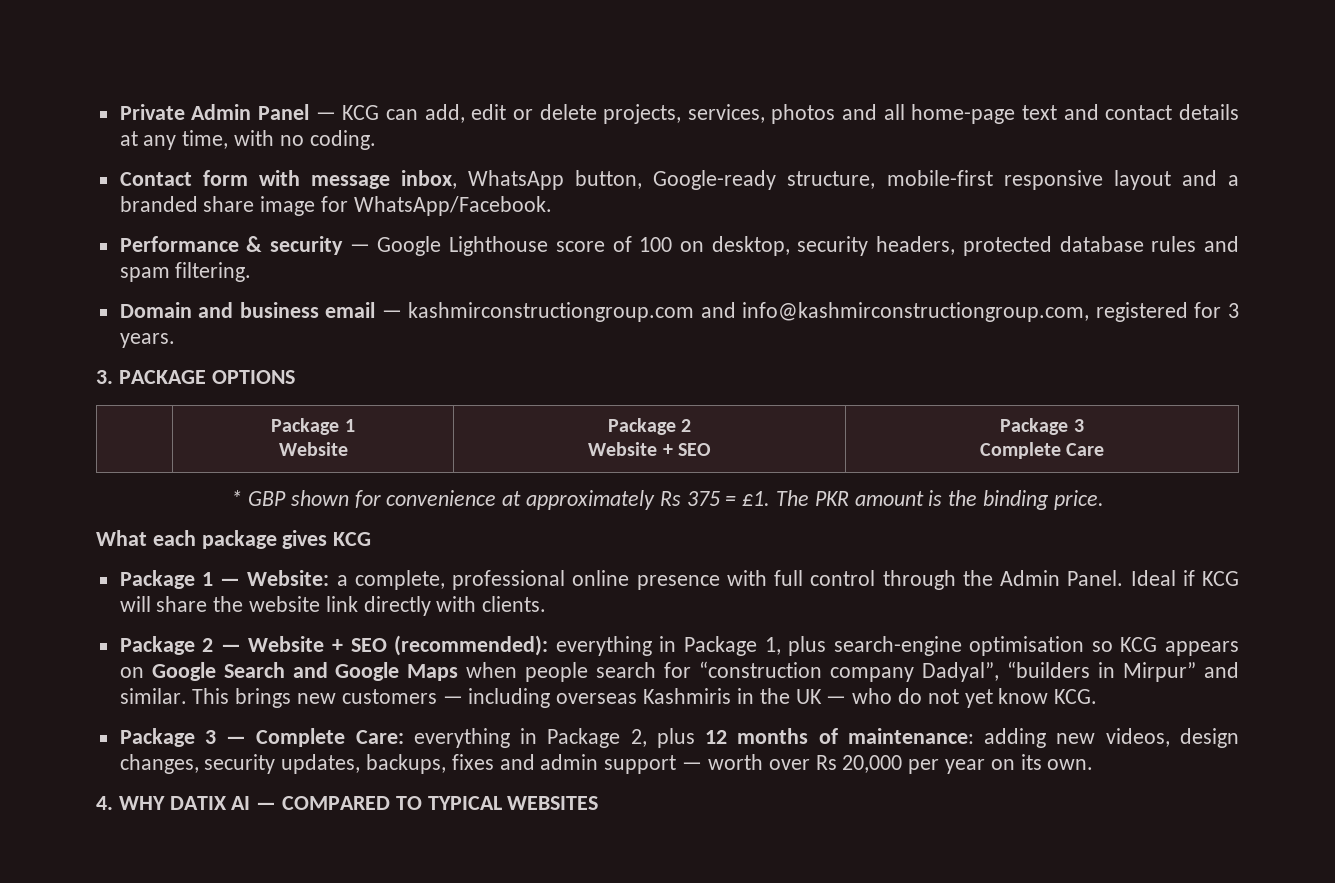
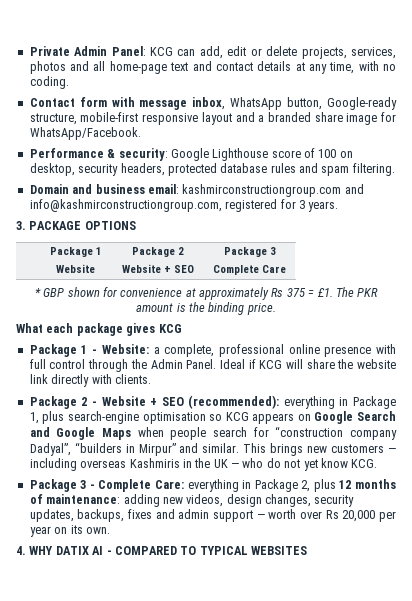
- Private Admin Panel — KCG can add, edit or delete projects, services, photos and all home-page text and contact details at any time, with no coding.
+ Private Admin Panel: KCG can add, edit or delete projects, services, photos and all home-page text and contact details at any time, with no coding.
- Performance & security — Google Lighthouse score of 100 on desktop, security headers, protected database rules and spam filtering.
+ Performance & security: Google Lighthouse score of 100 on desktop, security headers, protected database rules and spam filtering.
- Domain and business email — kashmirconstructiongroup.com and info@kashmirconstructiongroup.com, registered for 3 years.
+ Domain and business email: kashmirconstructiongroup.com and info@kashmirconstructiongroup.com, registered for 3 years.
- Package 1 — Website: a complete, professional online presence with full control through the Admin Panel.
+ Package 1 - Website: a complete, professional online presence with full control through the Admin Panel.
- Package 2 — Website + SEO (recommended): everything in Package 1, plus search-engine optimisation so KCG appears on Google Search and Google Maps when people search for “construction company Dadyal”, “builders in Mirpur” and similar.
+ Package 2 - Website + SEO (recommended): everything in Package 1, plus search-engine optimisation so KCG appears on Google Search and Google Maps when people search for “construction company Dadyal”, “builders in Mirpur” and similar.
- Package 3 — Complete Care: everything in Package 2, plus 12 months of maintenance: adding new videos, design changes, security updates, backups, fixes and admin support — worth over Rs 20,000 per year on its own.
+ Package 3 - Complete Care: everything in Package 2, plus 12 months of maintenance: adding new videos, design changes, security updates, backups, fixes and admin support — worth over Rs 20,000 per year on its own.
- 4. WHY DATIX AI — COMPARED TO TYPICAL WEBSITES
+ 4. WHY DATIX AI - COMPARED TO TYPICAL WEBSITES

